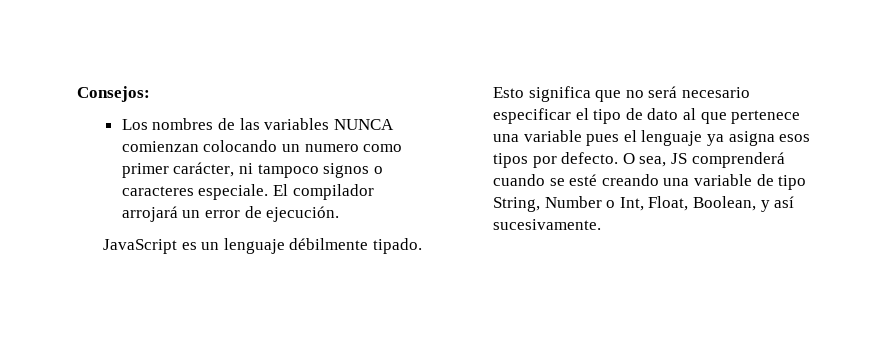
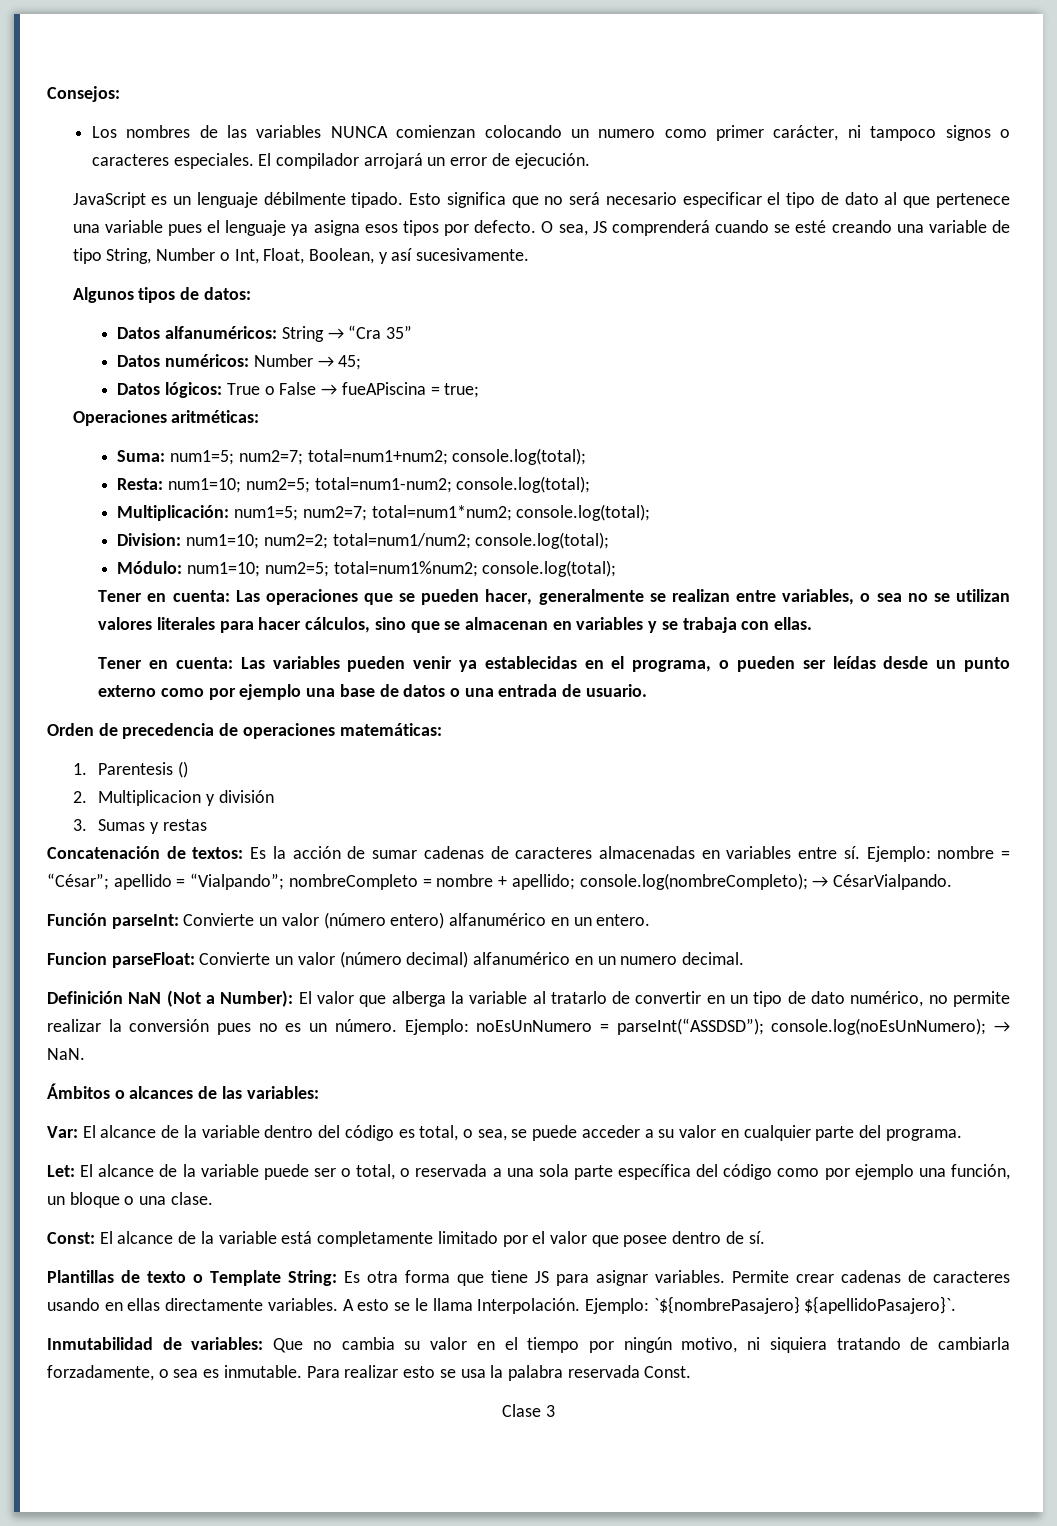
- Los nombres de las variables NUNCA comienzan colocando un numero como primer carácter, ni tampoco signos o caracteres especiale.
+ Los nombres de las variables NUNCA comienzan colocando un numero como primer carácter, ni tampoco signos o caracteres especiales.
+ Algunos tipos de datos:
+ Datos alfanuméricos: String → “Cra 35”
+ Datos numéricos: Number → 45;
+ Datos lógicos: True o False → fueAPiscina = true;
+ Operaciones aritméticas:
+ Suma: num1=5; num2=7; total=num1+num2; console.log(total);
+ Resta: num1=10; num2=5; total=num1-num2; console.log(total);
+ Multiplicación: num1=5; num2=7; total=num1*num2; console.log(total);
+ Division: num1=10; num2=2; total=num1/num2; console.log(total);
+ Módulo: num1=10; num2=5; total=num1%num2; console.log(total);
+ Tener en cuenta: Las operaciones que se pueden hacer, generalmente se realizan entre variables, o sea no se utilizan valores literales para hacer cálculos, sino que se almacenan en variables y se trabaja con ellas.
+ Tener en cuenta: Las variables pueden venir ya establecidas en el programa, o pueden ser leídas desde un punto externo como por ejemplo una base de datos o una entrada de usuario.
+ Orden de precedencia de operaciones matemáticas:
+ 1. Parentesis ()
+ 2. Multiplicacion y división
+ 3. Sumas y restas
+ Concatenación de textos: Es la acción de sumar cadenas de caracteres almacenadas en variables entre sí. Ejemplo: nombre = “César”; apellido = “Vialpando”; nombreCompleto = nombre + apellido; console.log(nombreCompleto); → CésarVialpando.
+ Función parseInt: Convierte un valor (número entero) alfanumérico en un entero.
+ Funcion parseFloat: Convierte un valor (número decimal) alfanumérico en un numero decimal.
+ Definición NaN (Not a Number): El valor que alberga la variable al tratarlo de convertir en un tipo de dato numérico, no permite realizar la conversión pues no es un número. Ejemplo: noEsUnNumero = parseInt(“ASSDSD”); console.log(noEsUnNumero); → NaN.
+ Ámbitos o alcances de las variables:
+ Var: El alcance de la variable dentro del código es total, o sea, se puede acceder a su valor en cualquier parte del programa.
+ Let: El alcance de la variable puede ser o total, o reservada a una sola parte específica del código como por ejemplo una función, un bloque o una clase.
+ Const: El alcance de la variable está completamente limitado por el valor que posee dentro de sí.
+ Plantillas de texto o Template String: Es otra forma que tiene JS para asignar variables. Permite crear cadenas de caracteres usando en ellas directamente variables. A esto se le llama Interpolación. Ejemplo: `${nombrePasajero} ${apellidoPasajero}`.
+ Inmutabilidad de variables: Que no cambia su valor en el tiempo por ningún motivo, ni siquiera tratando de cambiarla forzadamente, o sea es inmutable. Para realizar esto se usa la palabra reservada Const.
+ Clase 3

